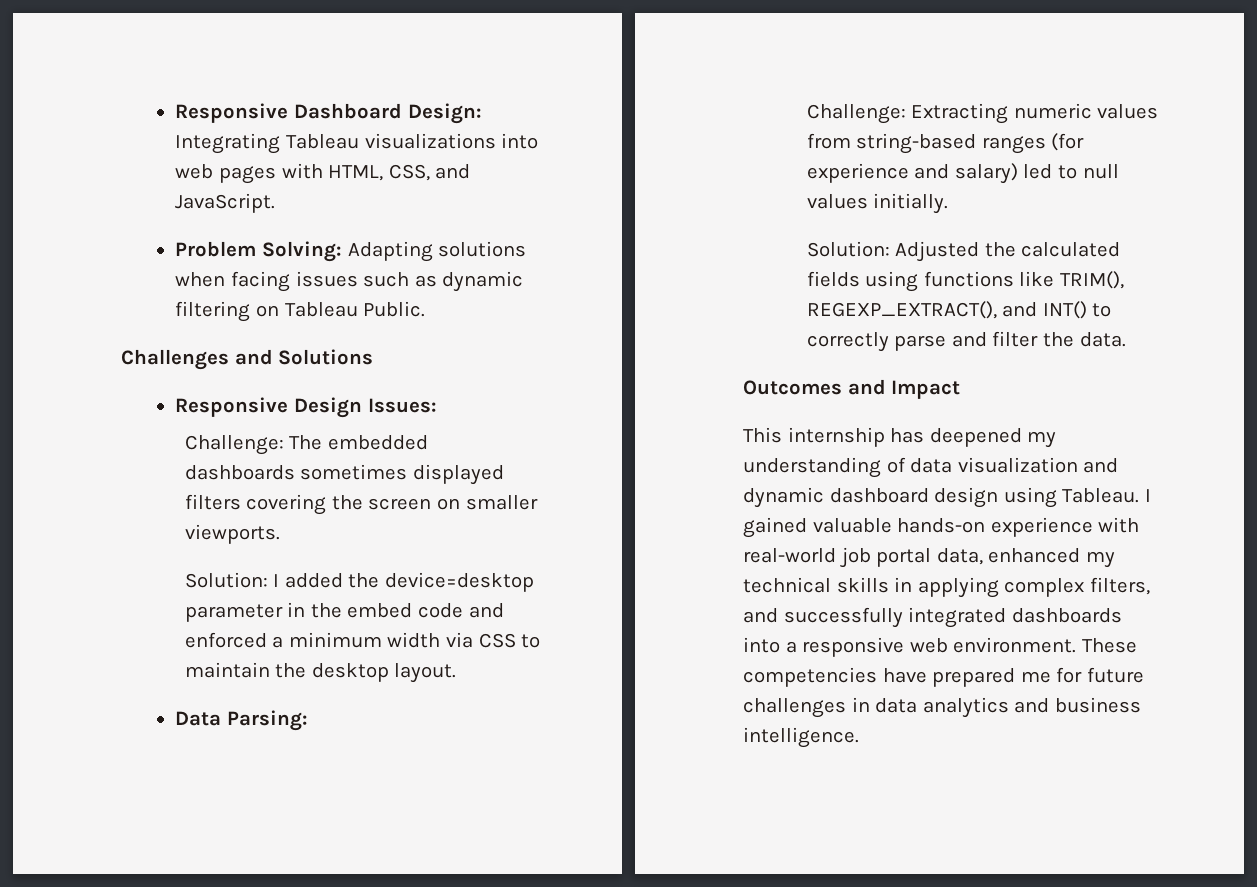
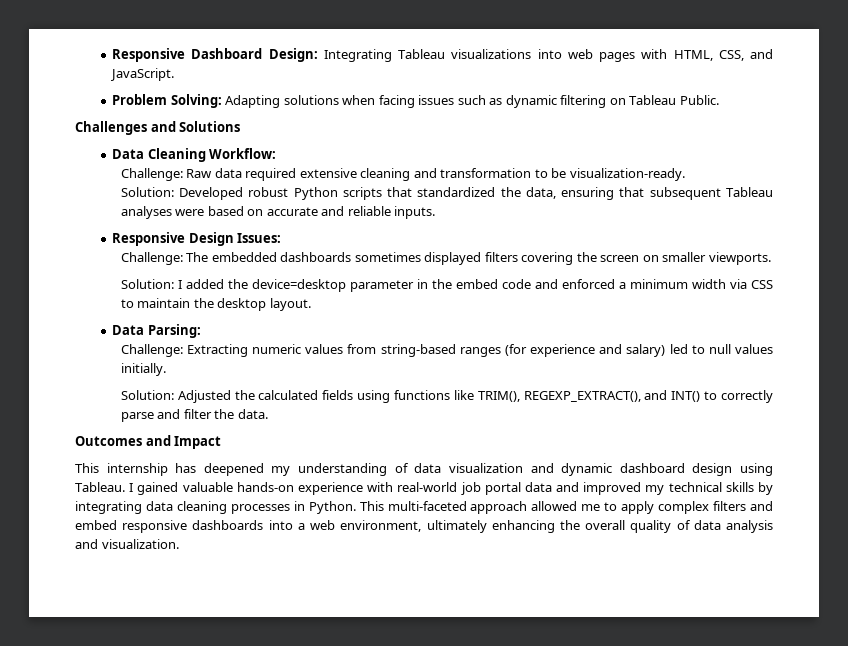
+ Data Cleaning Workflow:
+ Challenge: Raw data required extensive cleaning and transformation to be visualization-ready.
+ Solution: Developed robust Python scripts that standardized the data, ensuring that subsequent Tableau analyses were based on accurate and reliable inputs.
- I gained valuable hands-on experience with real-world job portal data, enhanced my technical skills in applying complex filters, and successfully integrated dashboards into a responsive web environment. These competencies have prepared me for future challenges in data analytics and business intelligence.
+ I gained valuable hands-on experience with real-world job portal data and improved my technical skills by integrating data cleaning processes in Python. This multi-faceted approach allowed me to apply complex filters and embed responsive dashboards into a web environment, ultimately enhancing the overall quality of data analysis and visualization.

